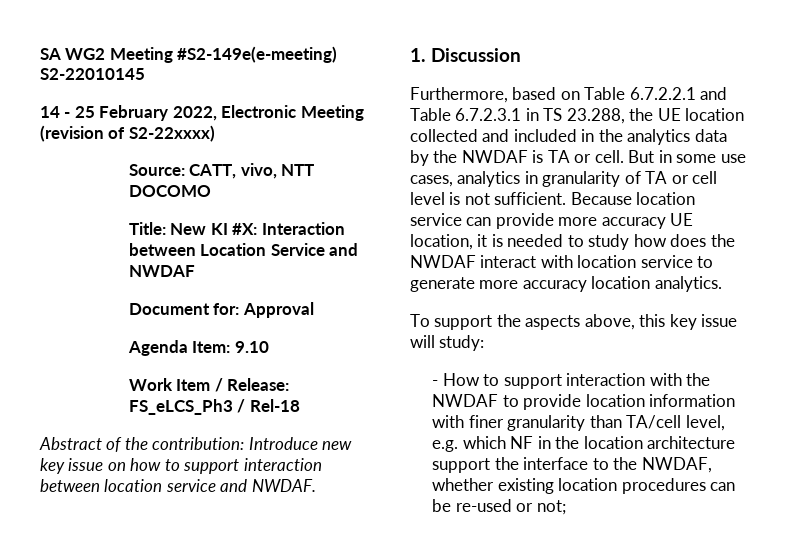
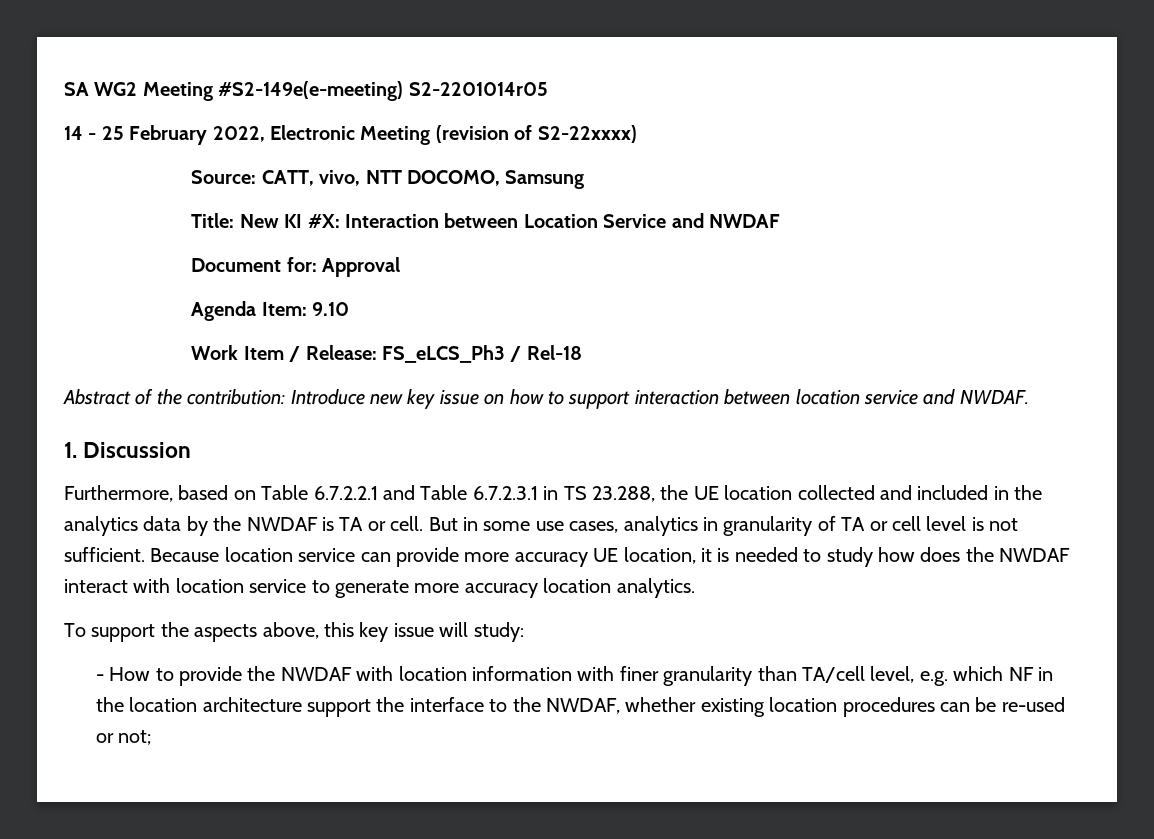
- SA WG2 Meeting #S2-149e(e-meeting) S2-22010145
+ SA WG2 Meeting #S2-149e(e-meeting) S2-2201014r05
- Source: CATT, vivo, NTT DOCOMO
+ Source: CATT, vivo, NTT DOCOMO, Samsung
- - How to support interaction with the NWDAF to provide location information with finer granularity than TA/cell level, e.g. which NF in the location architecture support the interface to the NWDAF, whether existing location procedures can be re-used or not;
+ - How to provide the NWDAF with location information with finer granularity than TA/cell level, e.g. which NF in the location architecture support the interface to the NWDAF, whether existing location procedures can be re-used or not;

